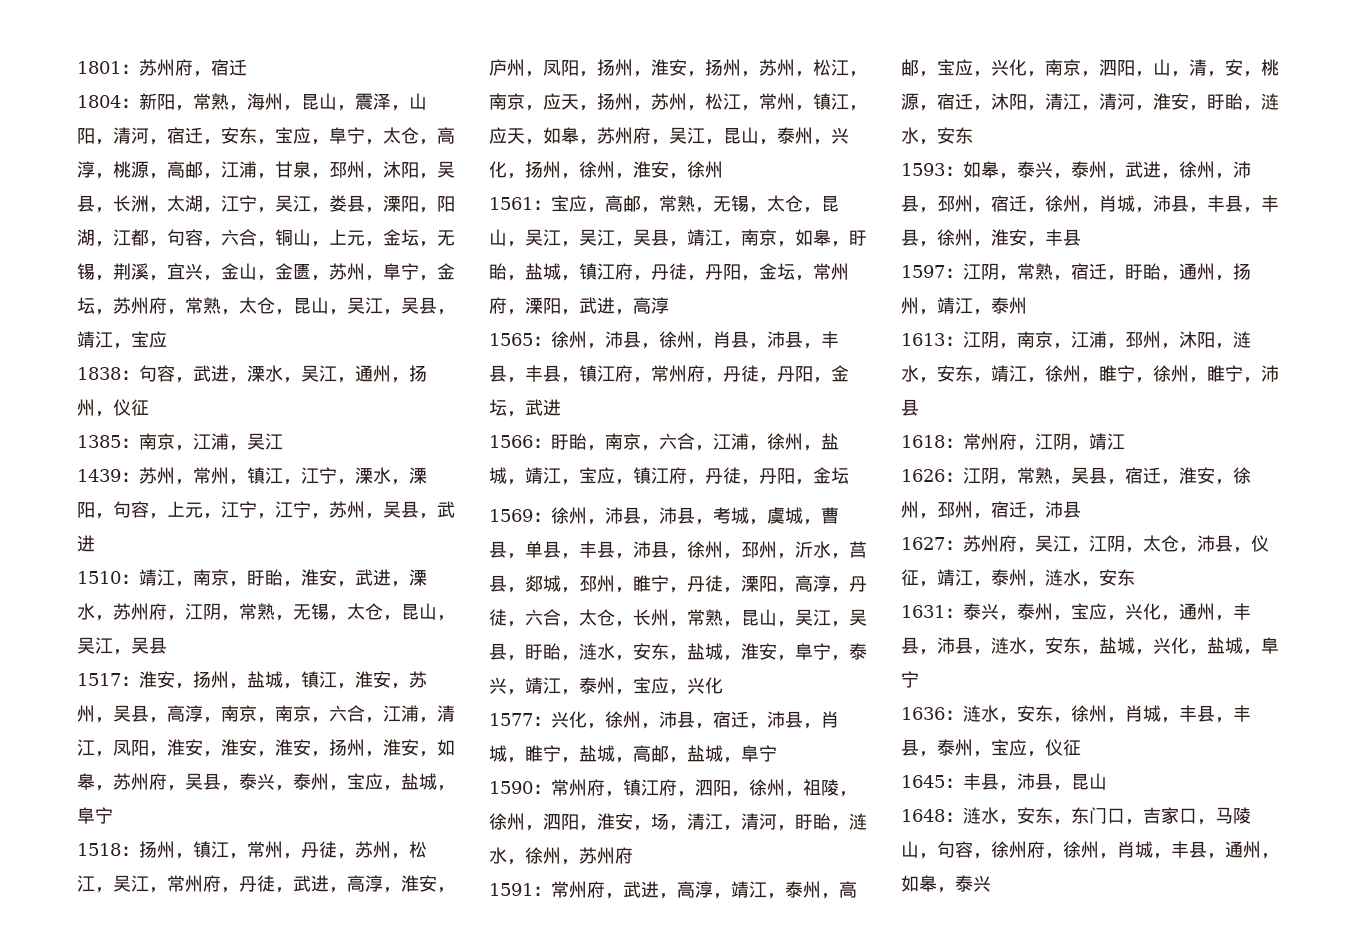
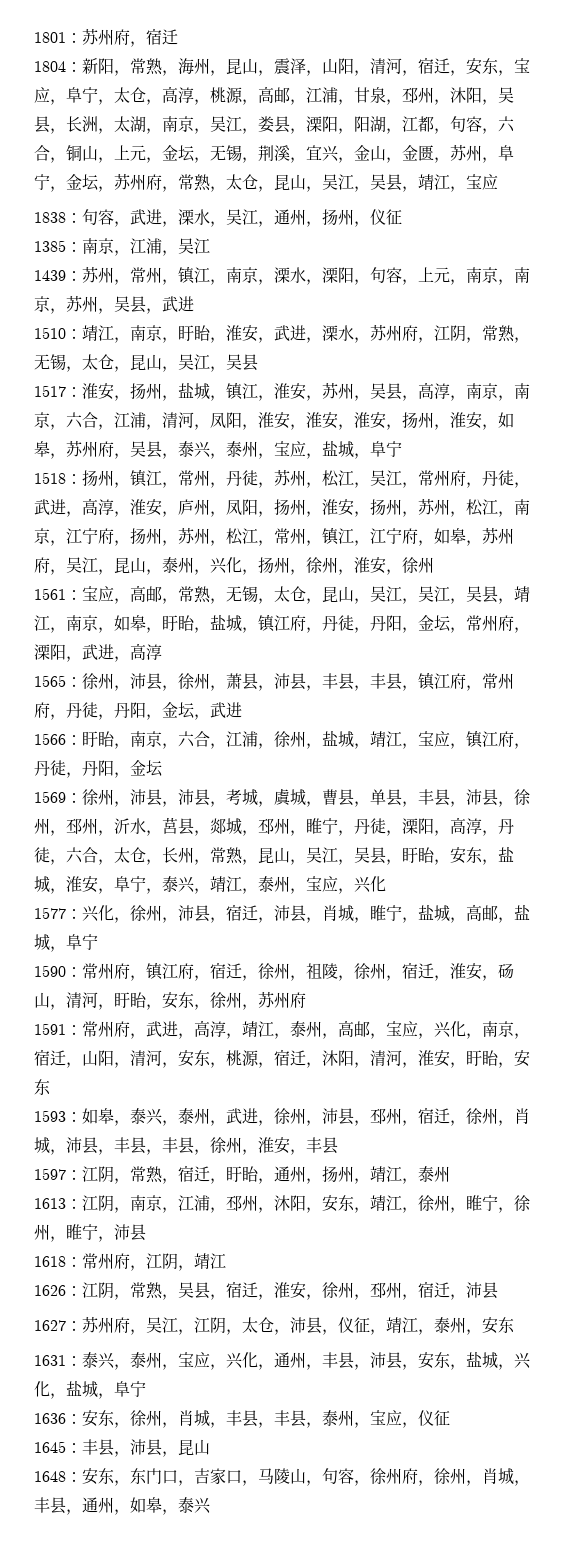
- 新阳，常熟，海州，昆山，震泽，山阳，清河，宿迁，安东，宝应，阜宁，太仓，高淳，桃源，高邮，江浦，甘泉，邳州，沐阳，吴县，长洲，太湖，江宁，吴江，娄县，溧阳，阳湖，江都，句容，六合，铜山，上元，金坛，无锡，荆溪，宜兴，金山，金匮，苏州，阜宁，金坛，苏州府，常熟，太仓，昆山，吴江，吴县，靖江，宝应
+ 新阳，常熟，海州，昆山，震泽，山阳，清河，宿迁，安东，宝应，阜宁，太仓，高淳，桃源，高邮，江浦，甘泉，邳州，沐阳，吴县，长洲，太湖，南京，吴江，娄县，溧阳，阳湖，江都，句容，六合，铜山，上元，金坛，无锡，荆溪，宜兴，金山，金匮，苏州，阜宁，金坛，苏州府，常熟，太仓，昆山，吴江，吴县，靖江，宝应
- 1439：苏州，常州，镇江，江宁，溧水，溧阳，句容，上元，江宁，江宁，苏州，吴县，武进
+ 1439：苏州，常州，镇江，南京，溧水，溧阳，句容，上元，南京，南京，苏州，吴县，武进
- 1517：淮安，扬州，盐城，镇江，淮安，苏州，吴县，高淳，南京，南京，六合，江浦，清江，凤阳，淮安，淮安，淮安，扬州，淮安，如皋，苏州府，吴县，泰兴，泰州，宝应，盐城，阜宁
+ 1517：淮安，扬州，盐城，镇江，淮安，苏州，吴县，高淳，南京，南京，六合，江浦，清河，凤阳，淮安，淮安，淮安，扬州，淮安，如皋，苏州府，吴县，泰兴，泰州，宝应，盐城，阜宁
- 1518：扬州，镇江，常州，丹徒，苏州，松江，吴江，常州府，丹徒，武进，高淳，淮安，庐州，凤阳，扬州，淮安，扬州，苏州，松江，南京，应天，扬州，苏州，松江，常州，镇江，应天，如皋，苏州府，吴江，昆山，泰州，兴化，扬州，徐州，淮安，徐州
+ 1518：扬州，镇江，常州，丹徒，苏州，松江，吴江，常州府，丹徒，武进，高淳，淮安，庐州，凤阳，扬州，淮安，扬州，苏州，松江，南京，江宁府，扬州，苏州，松江，常州，镇江，江宁府，如皋，苏州府，吴江，昆山，泰州，兴化，扬州，徐州，淮安，徐州
- 1565：徐州，沛县，徐州，肖县，沛县，丰县，丰县，镇江府，常州府，丹徒，丹阳，金坛，武进
+ 1565：徐州，沛县，徐州，萧县，沛县，丰县，丰县，镇江府，常州府，丹徒，丹阳，金坛，武进
- 1569：徐州，沛县，沛县，考城，虞城，曹县，单县，丰县，沛县，徐州，邳州，沂水，莒县，郯城，邳州，睢宁，丹徒，溧阳，高淳，丹徒，六合，太仓，长州，常熟，昆山，吴江，吴县，盱眙，涟水，安东，盐城，淮安，阜宁，泰兴，靖江，泰州，宝应，兴化
+ 1569：徐州，沛县，沛县，考城，虞城，曹县，单县，丰县，沛县，徐州，邳州，沂水，莒县，郯城，邳州，睢宁，丹徒，溧阳，高淳，丹徒，六合，太仓，长州，常熟，昆山，吴江，吴县，盱眙，安东，盐城，淮安，阜宁，泰兴，靖江，泰州，宝应，兴化
- 1590：常州府，镇江府，泗阳，徐州，祖陵，徐州，泗阳，淮安，场，清江，清河，盱眙，涟水，徐州，苏州府
+ 1590：常州府，镇江府，宿迁，徐州，祖陵，徐州，宿迁，淮安，砀山，清河，盱眙，安东，徐州，苏州府
- 1591：常州府，武进，高淳，靖江，泰州，高邮，宝应，兴化，南京，泗阳，山，清，安，桃源，宿迁，沐阳，清江，清河，淮安，盱眙，涟水，安东
+ 1591：常州府，武进，高淳，靖江，泰州，高邮，宝应，兴化，南京，宿迁，山阳，清河，安东，桃源，宿迁，沐阳，清河，淮安，盱眙，安东
- 1613：江阴，南京，江浦，邳州，沐阳，涟水，安东，靖江，徐州，睢宁，徐州，睢宁，沛县
+ 1613：江阴，南京，江浦，邳州，沐阳，安东，靖江，徐州，睢宁，徐州，睢宁，沛县
- 1627：苏州府，吴江，江阴，太仓，沛县，仪征，靖江，泰州，涟水，安东
+ 1627：苏州府，吴江，江阴，太仓，沛县，仪征，靖江，泰州，安东
- 1631：泰兴，泰州，宝应，兴化，通州，丰县，沛县，涟水，安东，盐城，兴化，盐城，阜宁
+ 1631：泰兴，泰州，宝应，兴化，通州，丰县，沛县，安东，盐城，兴化，盐城，阜宁
- 1636：涟水，安东，徐州，肖城，丰县，丰县，泰州，宝应，仪征
+ 1636：安东，徐州，肖城，丰县，丰县，泰州，宝应，仪征
- 1648：涟水，安东，东门口，吉家口，马陵山，句容，徐州府，徐州，肖城，丰县，通州，如皋，泰兴
+ 1648：安东，东门口，吉家口，马陵山，句容，徐州府，徐州，肖城，丰县，通州，如皋，泰兴

